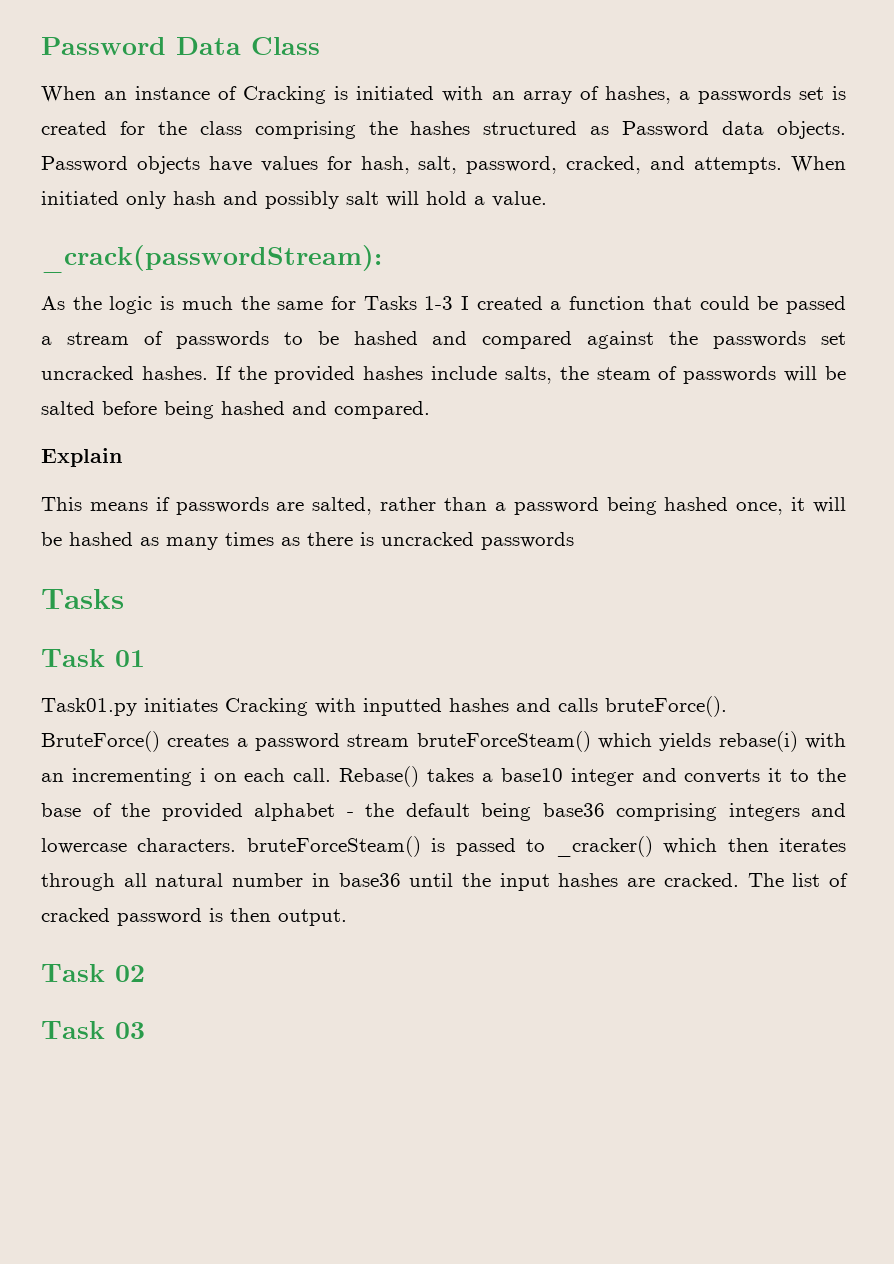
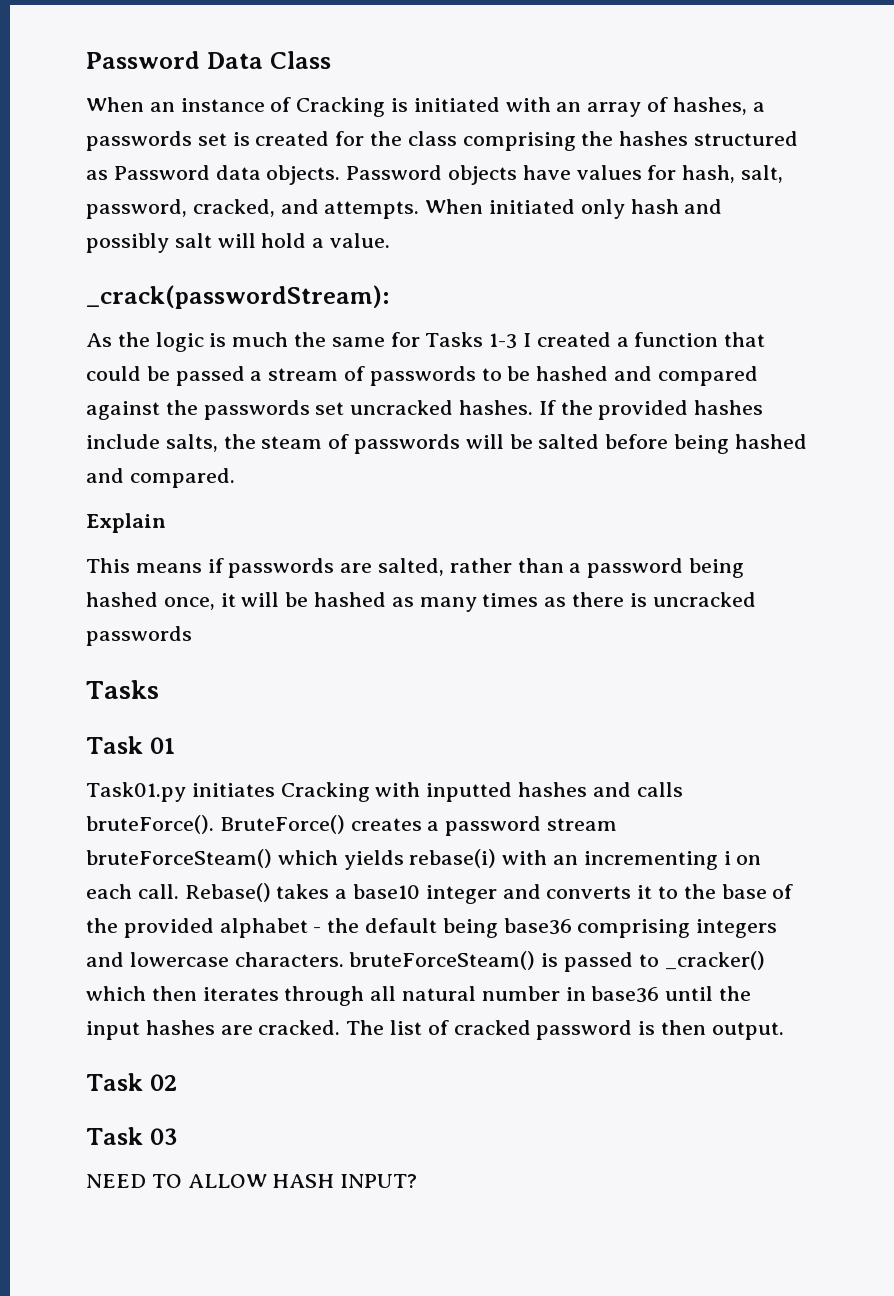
+ NEED TO ALLOW HASH INPUT?

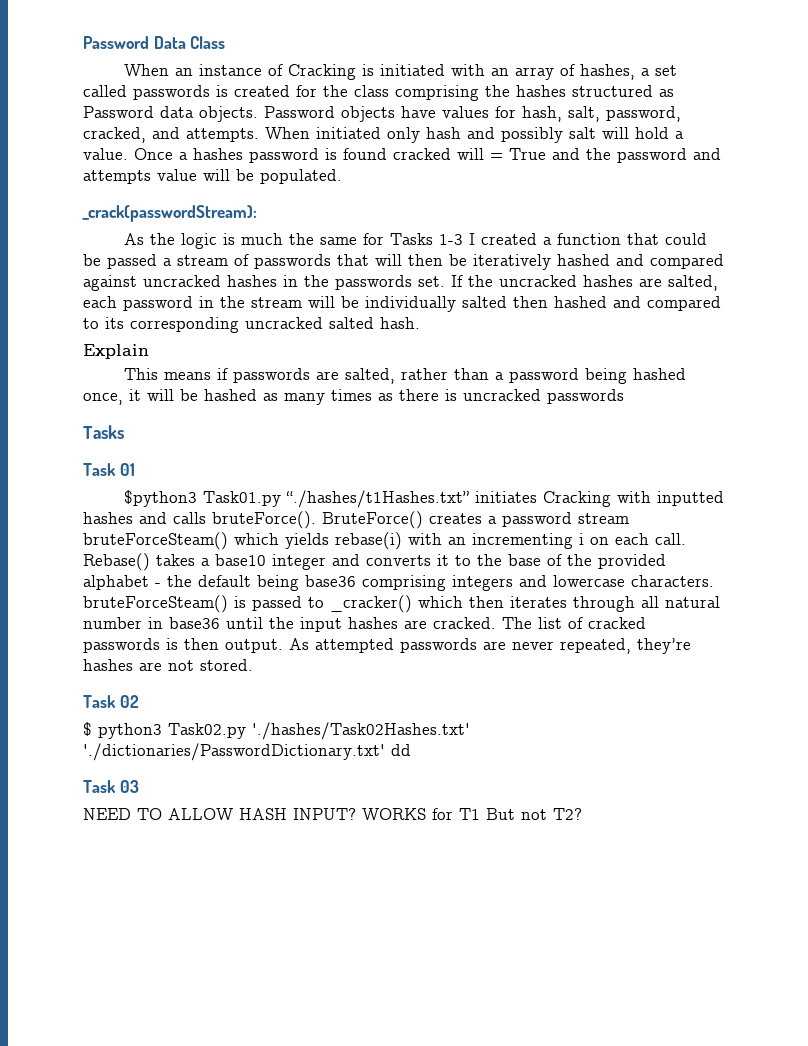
- When an instance of Cracking is initiated with an array of hashes, a passwords set is created for the class comprising the hashes structured as Password data objects.
+ When an instance of Cracking is initiated with an array of hashes, a set called passwords is created for the class comprising the hashes structured as Password data objects.
+ Once a hashes password is found cracked will = True and the password and attempts value will be populated.
- As the logic is much the same for Tasks 1-3 I created a function that could be passed a stream of passwords to be hashed and compared against the passwords set uncracked hashes. If the provided hashes include salts, the steam of passwords will be salted before being hashed and compared.
+ As the logic is much the same for Tasks 1-3 I created a function that could be passed a stream of passwords that will then be iteratively hashed and compared against uncracked hashes in the passwords set. If the uncracked hashes are salted, each password in the stream will be individually salted then hashed and compared to its corresponding uncracked salted hash.
- Task01.py initiates Cracking with inputted hashes and calls bruteForce().
+ $python3 Task01.py “./hashes/t1Hashes.txt” initiates Cracking with inputted hashes and calls bruteForce().
- The list of cracked password is then output.
+ The list of cracked passwords is then output. As attempted passwords are never repeated, they’re hashes are not stored.
  Task 02
+ $ python3 Task02.py './hashes/Task02Hashes.txt' './dictionaries/PasswordDictionary.txt' dd
+ WORKS for T1 But not T2?

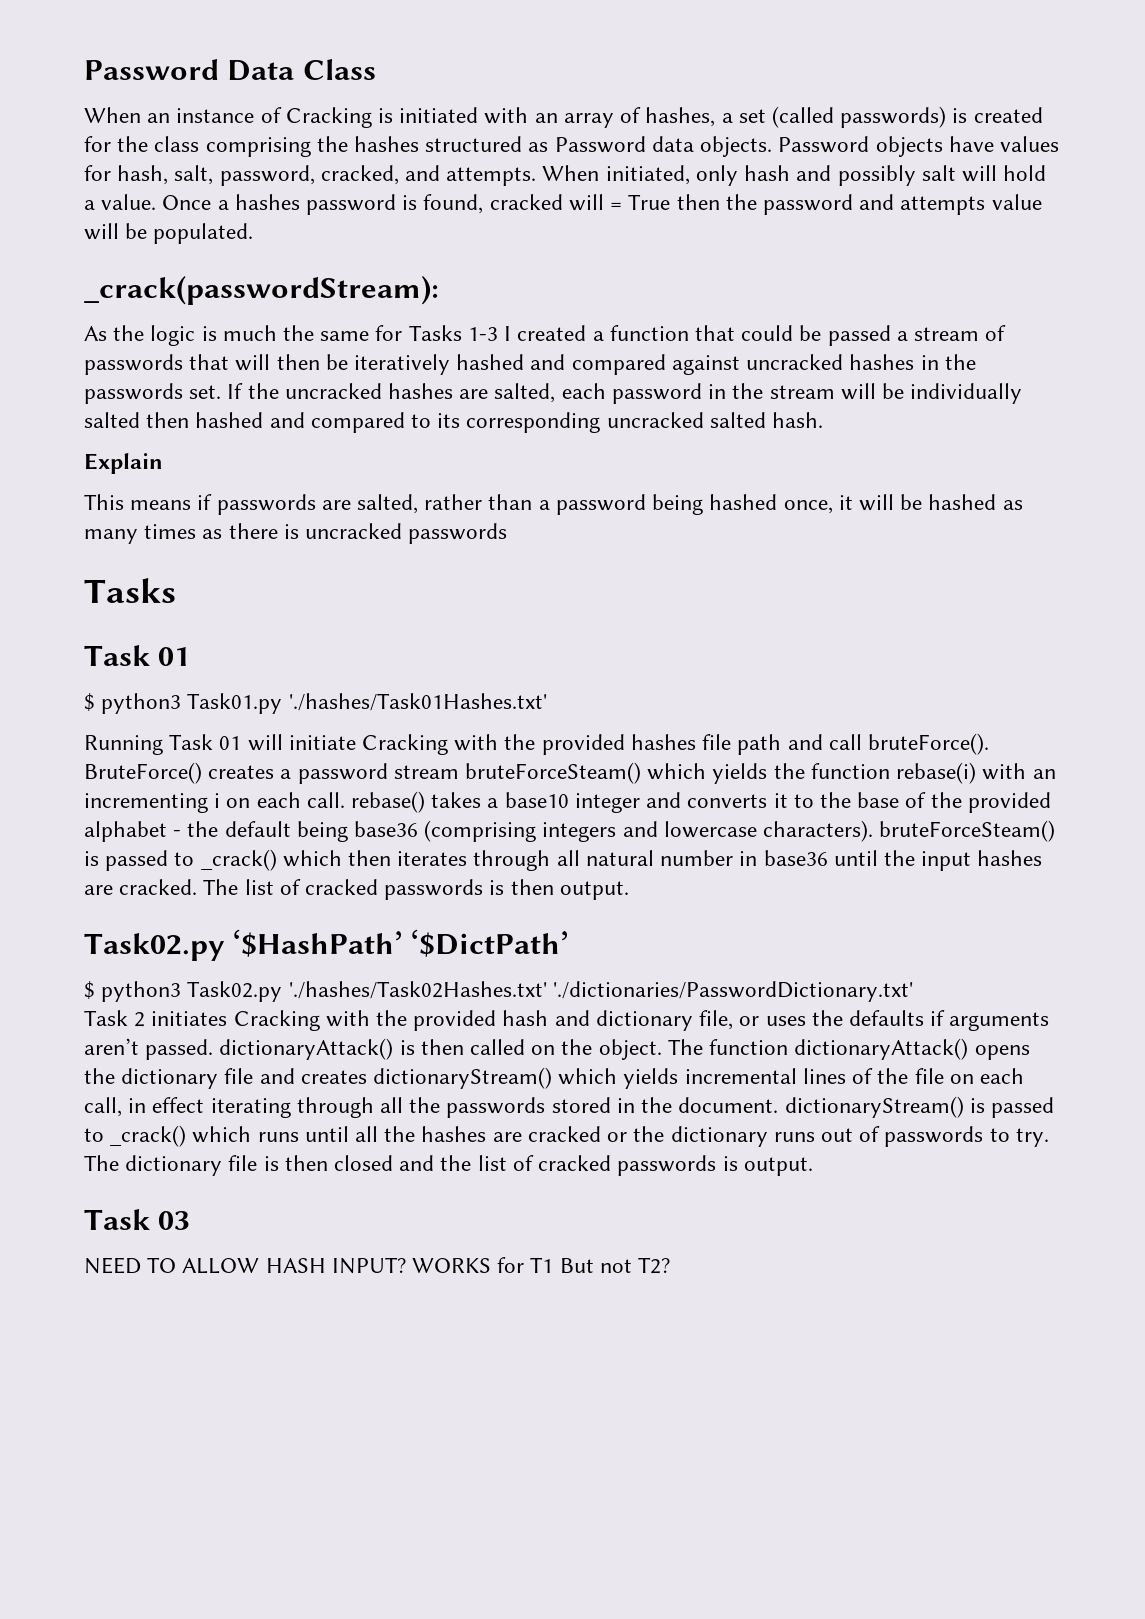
- When an instance of Cracking is initiated with an array of hashes, a set called passwords is created for the class comprising the hashes structured as Password data objects.
+ When an instance of Cracking is initiated with an array of hashes, a set (called passwords) is created for the class comprising the hashes structured as Password data objects.
- When initiated only hash and possibly salt will hold a value.
+ When initiated, only hash and possibly salt will hold a value.
- Once a hashes password is found cracked will = True and the password and attempts value will be populated.
+ Once a hashes password is found, cracked will = True then the password and attempts value will be populated.
- $python3 Task01.py “./hashes/t1Hashes.txt” initiates Cracking with inputted hashes and calls bruteForce().
+ $ python3 Task01.py './hashes/Task01Hashes.txt'
+ Running Task 01 will initiate Cracking with the provided hashes file path and call bruteForce().
- BruteForce() creates a password stream bruteForceSteam() which yields rebase(i) with an incrementing i on each call. Rebase() takes a base10 integer and converts it to the base of the provided alphabet - the default being base36 comprising integers and lowercase characters. bruteForceSteam() is passed to _cracker() which then iterates through all natural number in base36 until the input hashes are cracked.
+ BruteForce() creates a password stream bruteForceSteam() which yields the function rebase(i) with an incrementing i on each call. rebase() takes a base10 integer and converts it to the base of the provided alphabet - the default being base36 (comprising integers and lowercase characters). bruteForceSteam() is passed to _crack() which then iterates through all natural number in base36 until the input hashes are cracked.
- The list of cracked passwords is then output. As attempted passwords are never repeated, they’re hashes are not stored.
- Task 02
+ The list of cracked passwords is then output.
+ Task02.py ‘$HashPath’ ‘$DictPath’
- $ python3 Task02.py './hashes/Task02Hashes.txt' './dictionaries/PasswordDictionary.txt' dd
+ $ python3 Task02.py './hashes/Task02Hashes.txt' './dictionaries/PasswordDictionary.txt'
+ Task 2 initiates Cracking with the provided hash and dictionary file, or uses the defaults if arguments aren’t passed. dictionaryAttack() is then called on the object. The function dictionaryAttack() opens the dictionary file and creates dictionaryStream() which yields incremental lines of the file on each call, in effect iterating through all the passwords stored in the document. dictionaryStream() is passed to _crack() which runs until all the hashes are cracked or the dictionary runs out of passwords to try. The dictionary file is then closed and the list of cracked passwords is output.

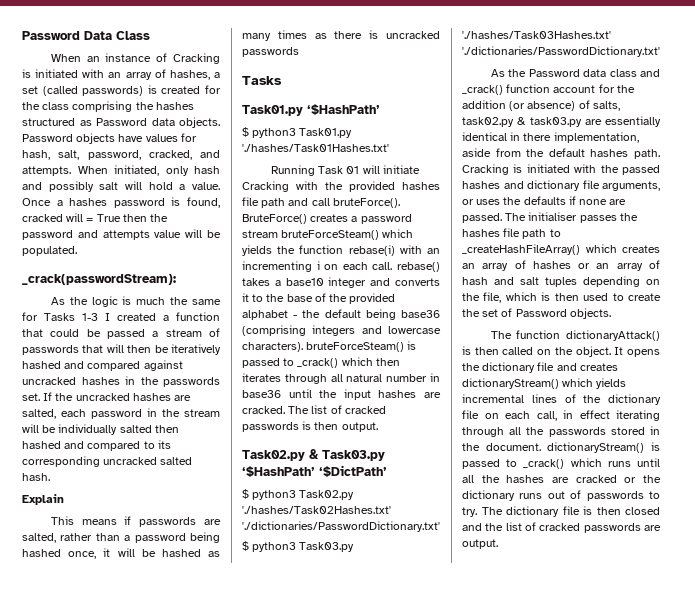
  This means if passwords are salted, rather than a password being hashed once, it will be hashed as many times as there is uncracked passwords
  Tasks
- Task 01
+ Task01.py ‘$HashPath’
- Task02.py ‘$HashPath’ ‘$DictPath’
+ Task02.py & Task03.py ‘$HashPath’ ‘$DictPath’
- Task 2 initiates Cracking with the provided hash and dictionary file, or uses the defaults if arguments aren’t passed. dictionaryAttack() is then called on the object.
+ $ python3 Task03.py './hashes/Task03Hashes.txt' './dictionaries/PasswordDictionary.txt'
+ As the Password data class and _crack() function account for the addition (or absence) of salts, task02.py & task03.py are essentially identical in there implementation, aside from the default hashes path. Cracking is initiated with the passed hashes and dictionary file arguments, or uses the defaults if none are passed. The initialiser passes the hashes file path to _createHashFileArray() which creates an array of hashes or an array of hash and salt tuples depending on the file, which is then used to create the set of Password objects.
+ The function dictionaryAttack() is then called on the object.
- The function dictionaryAttack() opens the dictionary file and creates dictionaryStream() which yields incremental lines of the file on each call, in effect iterating through all the passwords stored in the document. dictionaryStream() is passed to _crack() which runs until all the hashes are cracked or the dictionary runs out of passwords to try.
+ It opens the dictionary file and creates dictionaryStream() which yields incremental lines of the dictionary file on each call, in effect iterating through all the passwords stored in the document. dictionaryStream() is passed to _crack() which runs until all the hashes are cracked or the dictionary runs out of passwords to try.
- The dictionary file is then closed and the list of cracked passwords is output.
- Task 03
- NEED TO ALLOW HASH INPUT? WORKS for T1 But not T2?
+ The dictionary file is then closed and the list of cracked passwords are output.

